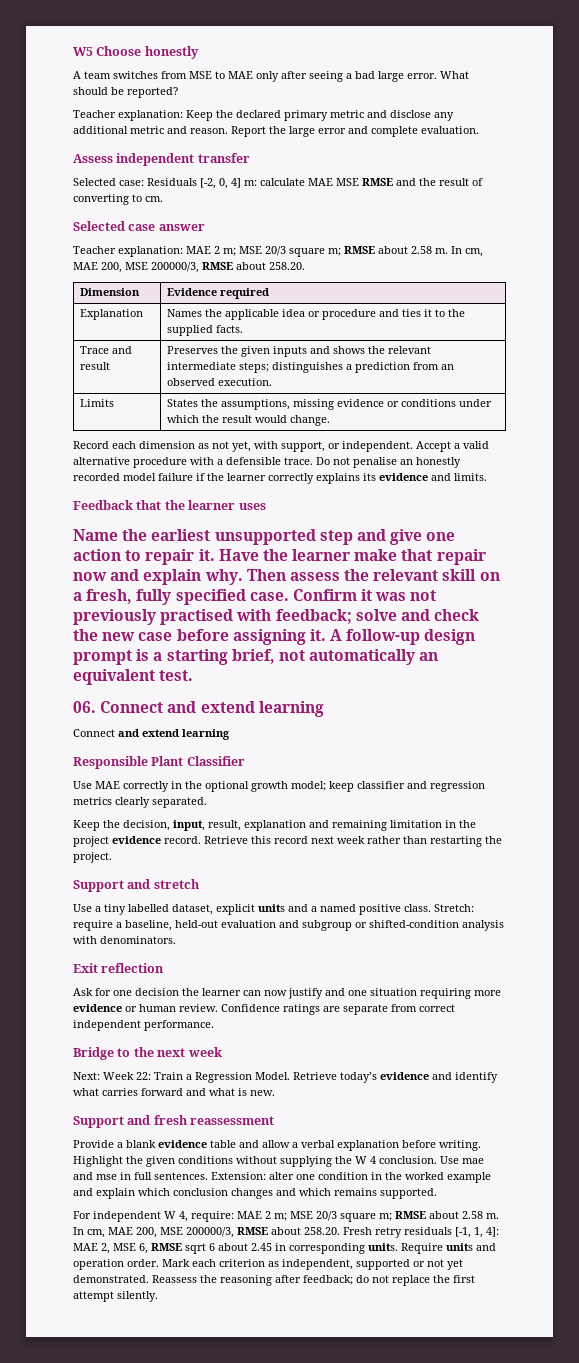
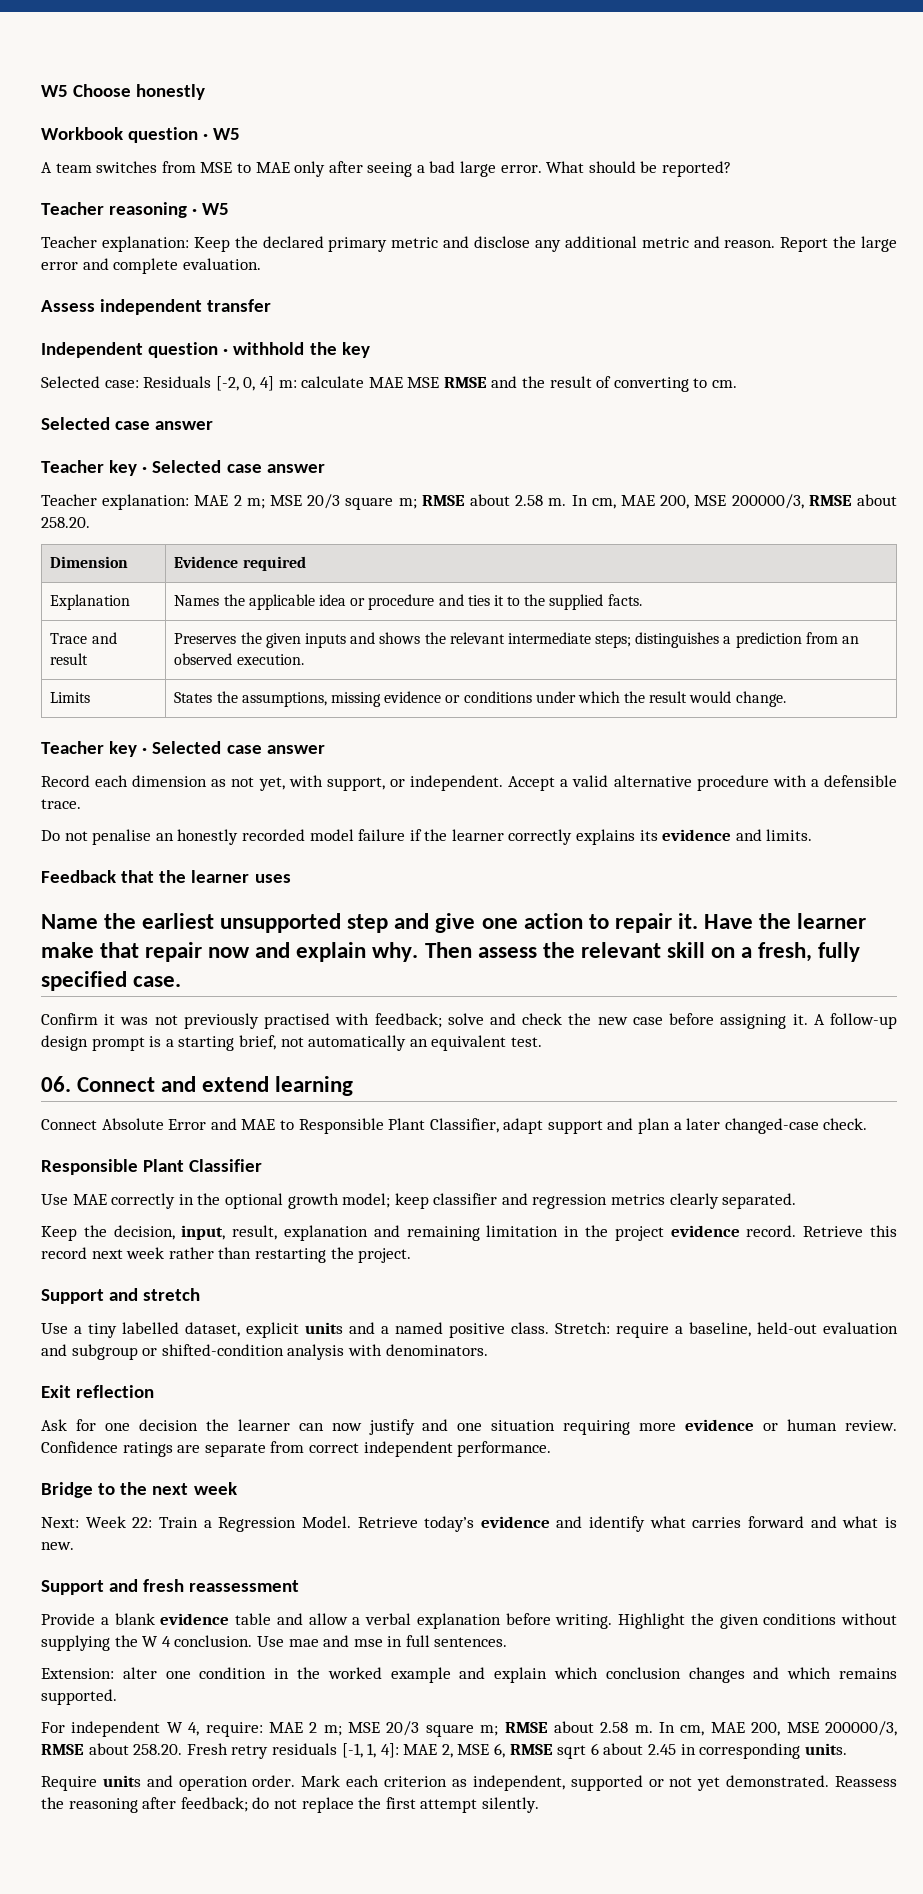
+ Workbook question · W5
+ Teacher reasoning · W5
+ Independent question · withhold the key
  Selected case: Residuals [-2, 0, 4] m: calculate MAE MSE RMSE and the result of converting to cm.
  Selected case answer
+ Teacher key · Selected case answer
  Limits | States the assumptions, missing evidence or conditions under which the result would change.
+ Teacher key · Selected case answer
- Accept a valid alternative procedure with a defensible trace. Do not penalise an honestly recorded model failure if the learner correctly explains its evidence and limits.
+ Accept a valid alternative procedure with a defensible trace.
+ Do not penalise an honestly recorded model failure if the learner correctly explains its evidence and limits.
- Then assess the relevant skill on a fresh, fully specified case. Confirm it was not previously practised with feedback; solve and check the new case before assigning it.
+ Then assess the relevant skill on a fresh, fully specified case.
+ Confirm it was not previously practised with feedback; solve and check the new case before assigning it.
  06. Connect and extend learning
- Connect and extend learning
+ Connect Absolute Error and MAE to Responsible Plant Classifier, adapt support and plan a later changed-case check.
- Use mae and mse in full sentences. Extension: alter one condition in the worked example and explain which conclusion changes and which remains supported.
+ Use mae and mse in full sentences.
+ Extension: alter one condition in the worked example and explain which conclusion changes and which remains supported.
- In cm, MAE 200, MSE 200000/3, RMSE about 258.20. Fresh retry residuals [-1, 1, 4]: MAE 2, MSE 6, RMSE sqrt 6 about 2.45 in corresponding units. Require units and operation order.
+ In cm, MAE 200, MSE 200000/3, RMSE about 258.20. Fresh retry residuals [-1, 1, 4]: MAE 2, MSE 6, RMSE sqrt 6 about 2.45 in corresponding units.
+ Require units and operation order.

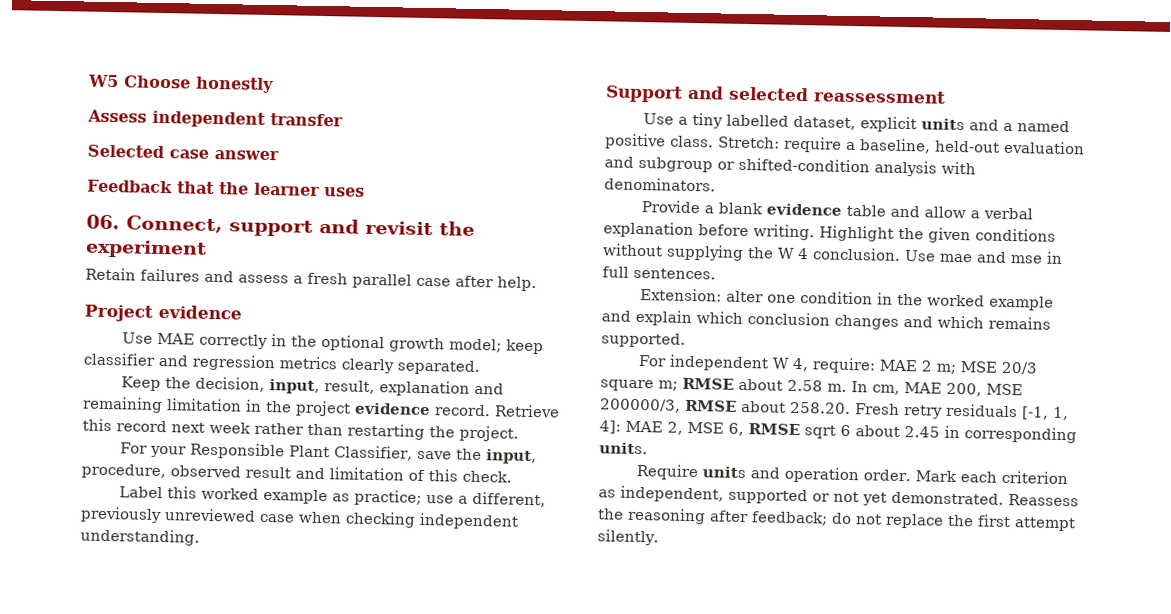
- Workbook question · W5
- A team switches from MSE to MAE only after seeing a bad large error. What should be reported?
- Teacher reasoning · W5
- Teacher explanation: Keep the declared primary metric and disclose any additional metric and reason. Report the large error and complete evaluation.
  Assess independent transfer
- Independent question · withhold the key
- Selected case: Residuals [-2, 0, 4] m: calculate MAE MSE RMSE and the result of converting to cm.
  Selected case answer
- Teacher key · Selected case answer
- Teacher explanation: MAE 2 m; MSE 20/3 square m; RMSE about 2.58 m. In cm, MAE 200, MSE 200000/3, RMSE about 258.20.
- Dimension | Evidence required
- Explanation | Names the applicable idea or procedure and ties it to the supplied facts.
- Trace and result | Preserves the given inputs and shows the relevant intermediate steps; distinguishes a prediction from an observed execution.
- Limits | States the assumptions, missing evidence or conditions under which the result would change.
- Teacher key · Selected case answer
- Record each dimension as not yet, with support, or independent. Accept a valid alternative procedure with a defensible trace.
- Do not penalise an honestly recorded model failure if the learner correctly explains its evidence and limits.
- Name the earliest unsupported step and give one action to repair it. Have the learner make that repair now and explain why. Then assess the relevant skill on a fresh, fully specified case.
- Confirm it was not previously practised with feedback; solve and check the new case before assigning it. A follow-up design prompt is a starting brief, not automatically an equivalent test.
- 06. Connect and extend learning
- Connect Absolute Error and MAE to Responsible Plant Classifier, adapt support and plan a later changed-case check.
- Responsible Plant Classifier
+ 06. Connect, support and revisit the experiment
+ Retain failures and assess a fresh parallel case after help.
+ Project evidence
- Support and stretch
+ For your Responsible Plant Classifier, save the input, procedure, observed result and limitation of this check.
+ Label this worked example as practice; use a different, previously unreviewed case when checking independent understanding.
+ Support and selected reassessment
- Exit reflection
- Ask for one decision the learner can now justify and one situation requiring more evidence or human review. Confidence ratings are separate from correct independent performance.
- Bridge to the next week
- Next: Week 22: Train a Regression Model. Retrieve today’s evidence and identify what carries forward and what is new.
- Support and fresh reassessment

